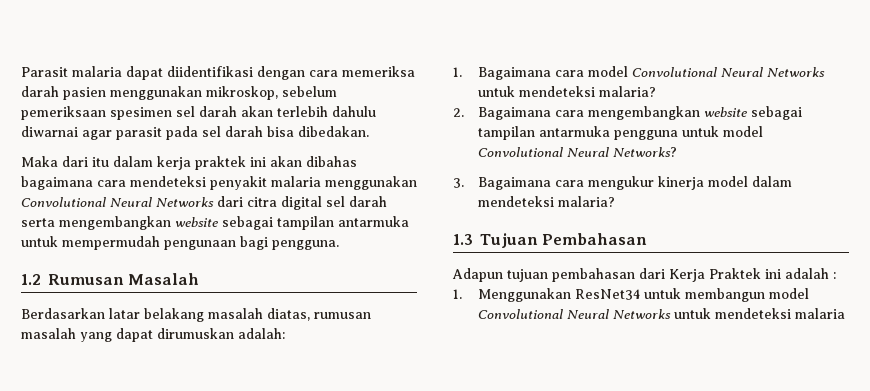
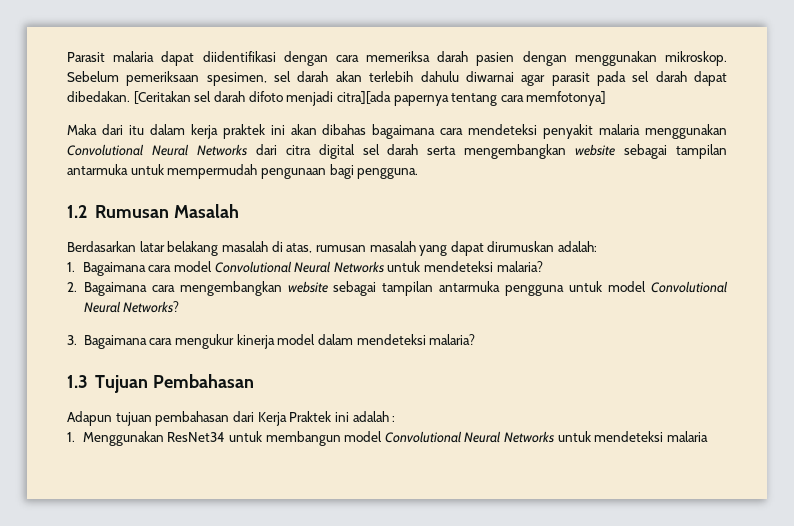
- Parasit malaria dapat diidentifikasi dengan cara memeriksa darah pasien menggunakan mikroskop, sebelum pemeriksaan spesimen sel darah akan terlebih dahulu diwarnai agar parasit pada sel darah bisa dibedakan.
+ Parasit malaria dapat diidentifikasi dengan cara memeriksa darah pasien dengan menggunakan mikroskop. Sebelum pemeriksaan spesimen, sel darah akan terlebih dahulu diwarnai agar parasit pada sel darah dapat dibedakan. [Ceritakan sel darah difoto menjadi citra][ada papernya tentang cara memfotonya]
- Berdasarkan latar belakang masalah diatas, rumusan masalah yang dapat dirumuskan adalah:
+ Berdasarkan latar belakang masalah di atas, rumusan masalah yang dapat dirumuskan adalah:

